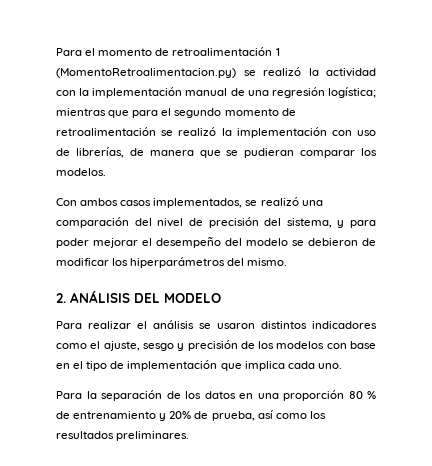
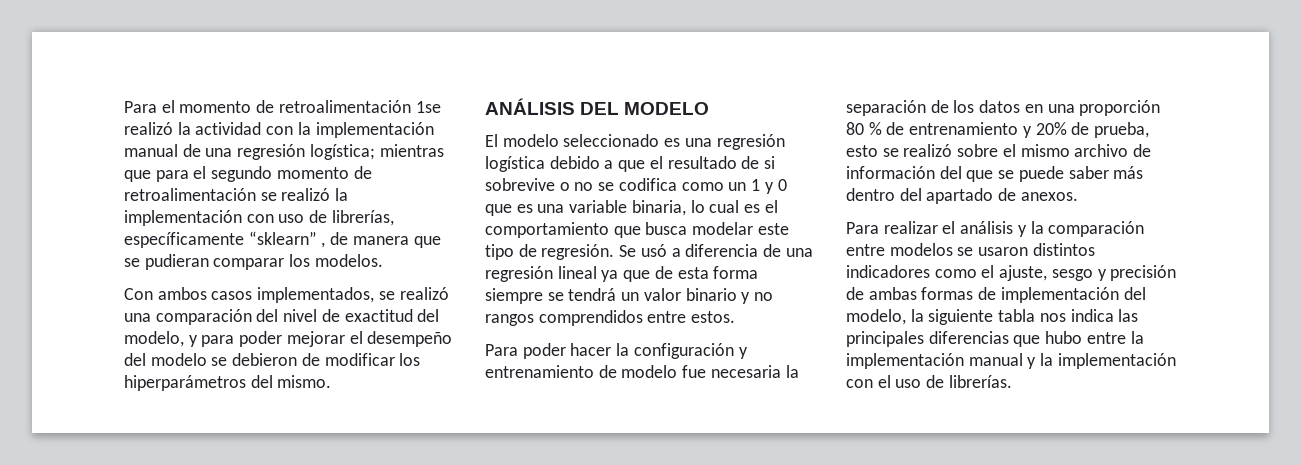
- Para el momento de retroalimentación 1 (MomentoRetroalimentacion.py) se realizó la actividad con la implementación manual de una regresión logística; mientras que para el segundo momento de retroalimentación se realizó la implementación con uso de librerías, de manera que se pudieran comparar los modelos.
+ Para el momento de retroalimentación 1se realizó la actividad con la implementación manual de una regresión logística; mientras que para el segundo momento de retroalimentación se realizó la implementación con uso de librerías, específicamente “sklearn” , de manera que se pudieran comparar los modelos.
- Con ambos casos implementados, se realizó una comparación del nivel de precisión del sistema, y para poder mejorar el desempeño del modelo se debieron de modificar los hiperparámetros del mismo.
+ Con ambos casos implementados, se realizó una comparación del nivel de exactitud del modelo, y para poder mejorar el desempeño del modelo se debieron de modificar los hiperparámetros del mismo.
- 2. ANÁLISIS DEL MODELO
+ ANÁLISIS DEL MODELO
- Para realizar el análisis se usaron distintos indicadores como el ajuste, sesgo y precisión de los modelos con base en el tipo de implementación que implica cada uno.
- Para la separación de los datos en una proporción 80 % de entrenamiento y 20% de prueba, así como los resultados preliminares.
+ El modelo seleccionado es una regresión logística debido a que el resultado de si sobrevive o no se codifica como un 1 y 0 que es una variable binaria, lo cual es el comportamiento que busca modelar este tipo de regresión. Se usó a diferencia de una regresión lineal ya que de esta forma siempre se tendrá un valor binario y no rangos comprendidos entre estos.
+ Para poder hacer la configuración y entrenamiento de modelo fue necesaria la separación de los datos en una proporción 80 % de entrenamiento y 20% de prueba, esto se realizó sobre el mismo archivo de información del que se puede saber más dentro del apartado de anexos.
+ Para realizar el análisis y la comparación entre modelos se usaron distintos indicadores como el ajuste, sesgo y precisión de ambas formas de implementación del modelo, la siguiente tabla nos indica las principales diferencias que hubo entre la implementación manual y la implementación con el uso de librerías.

